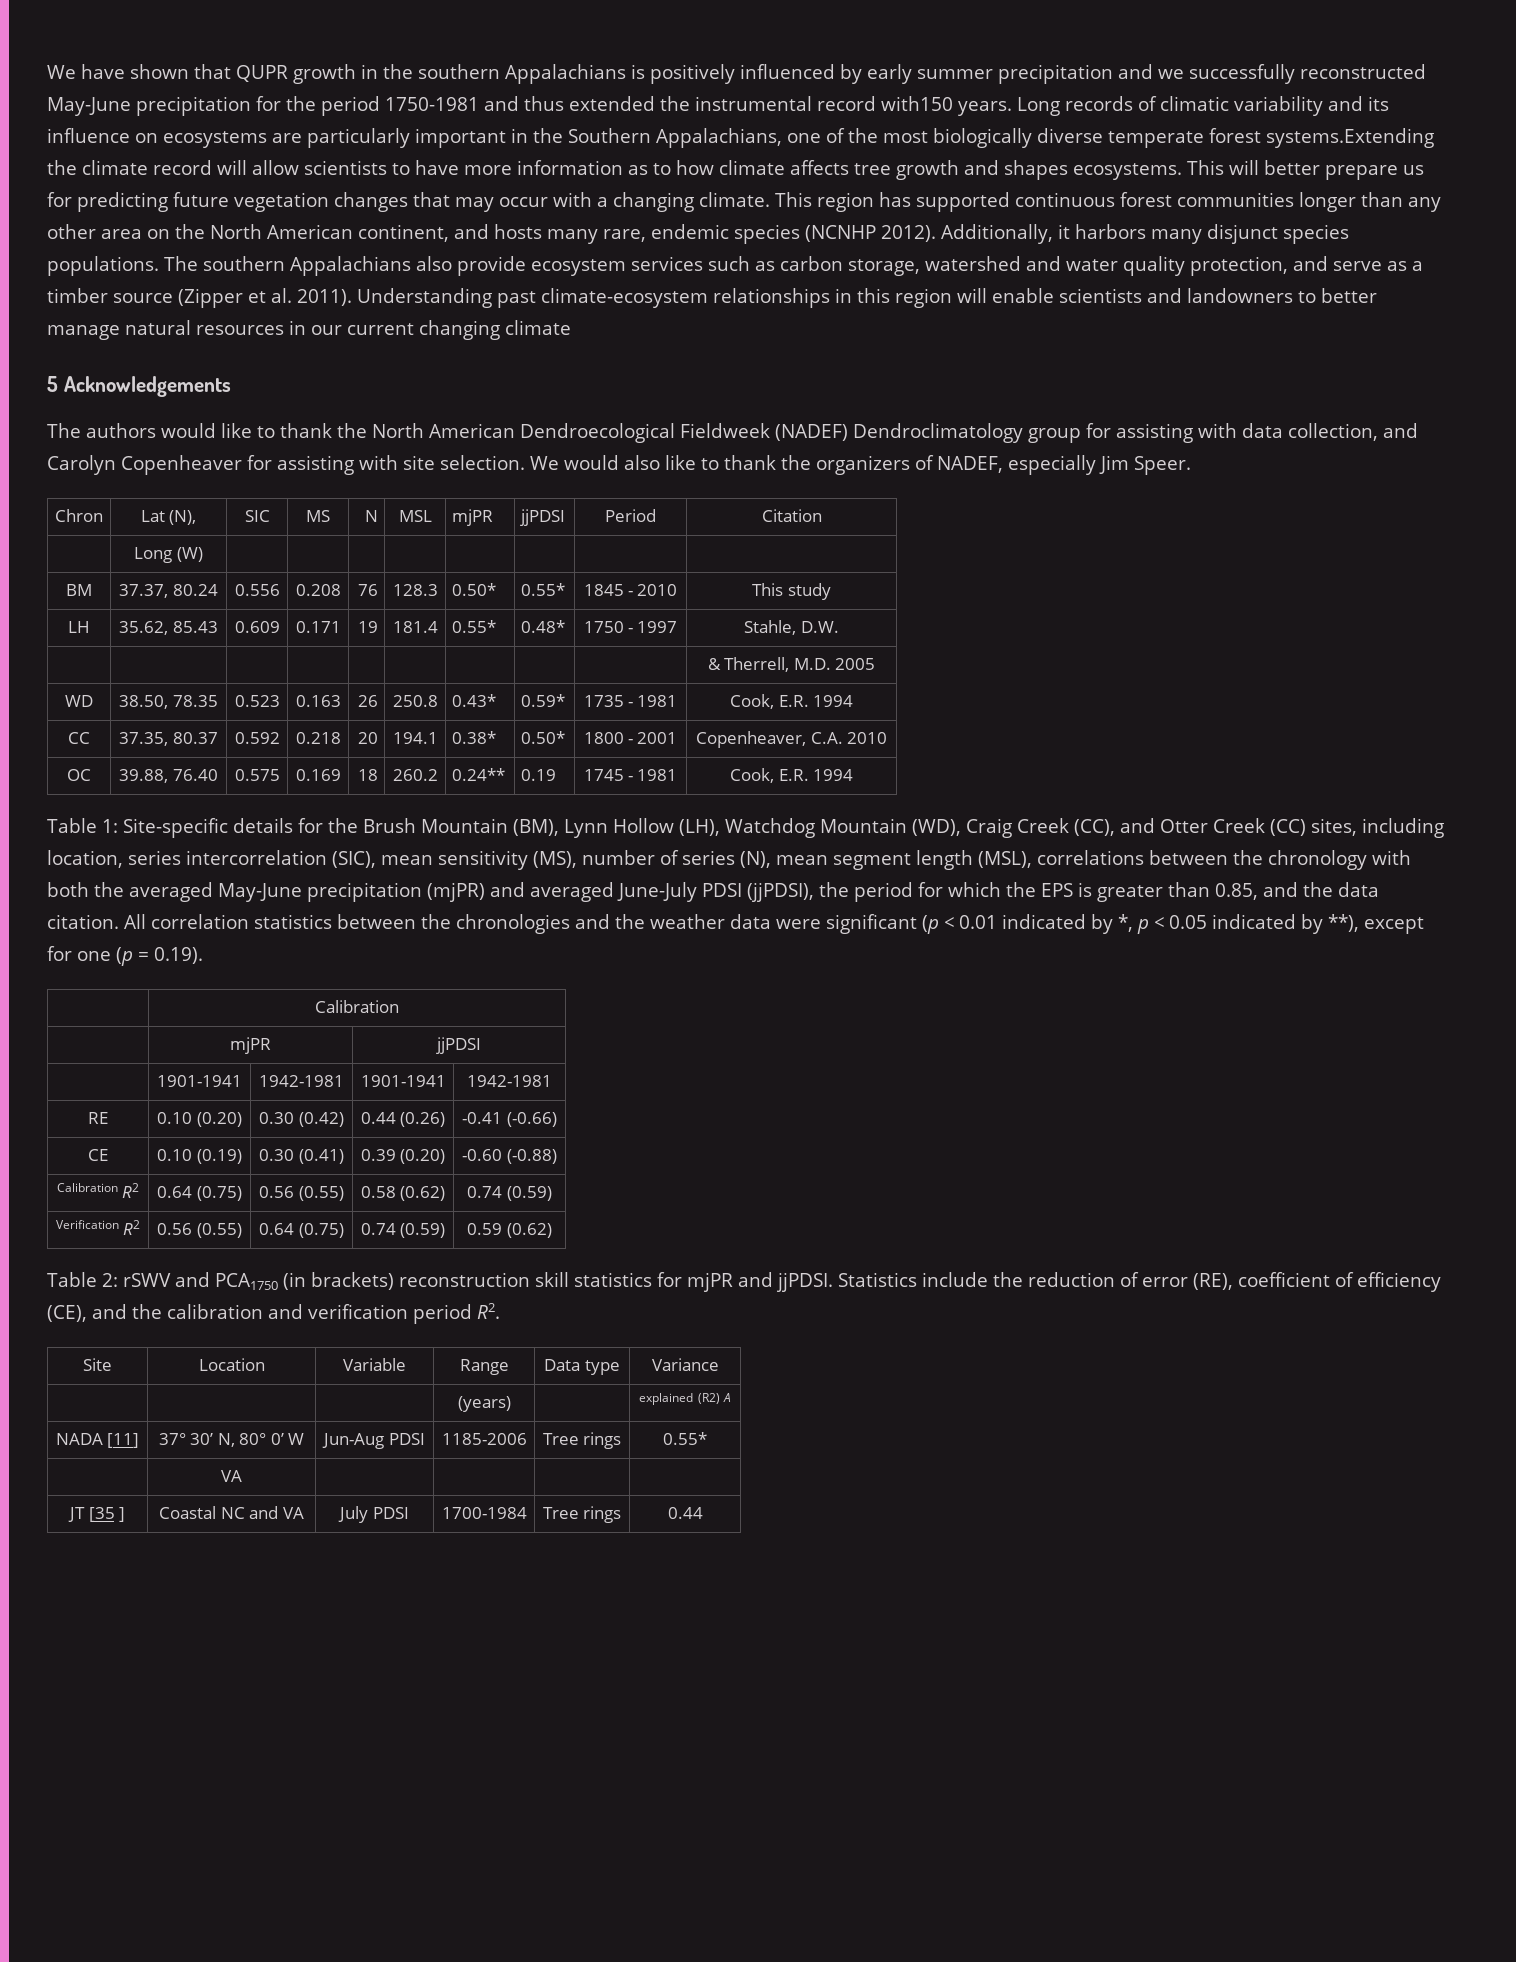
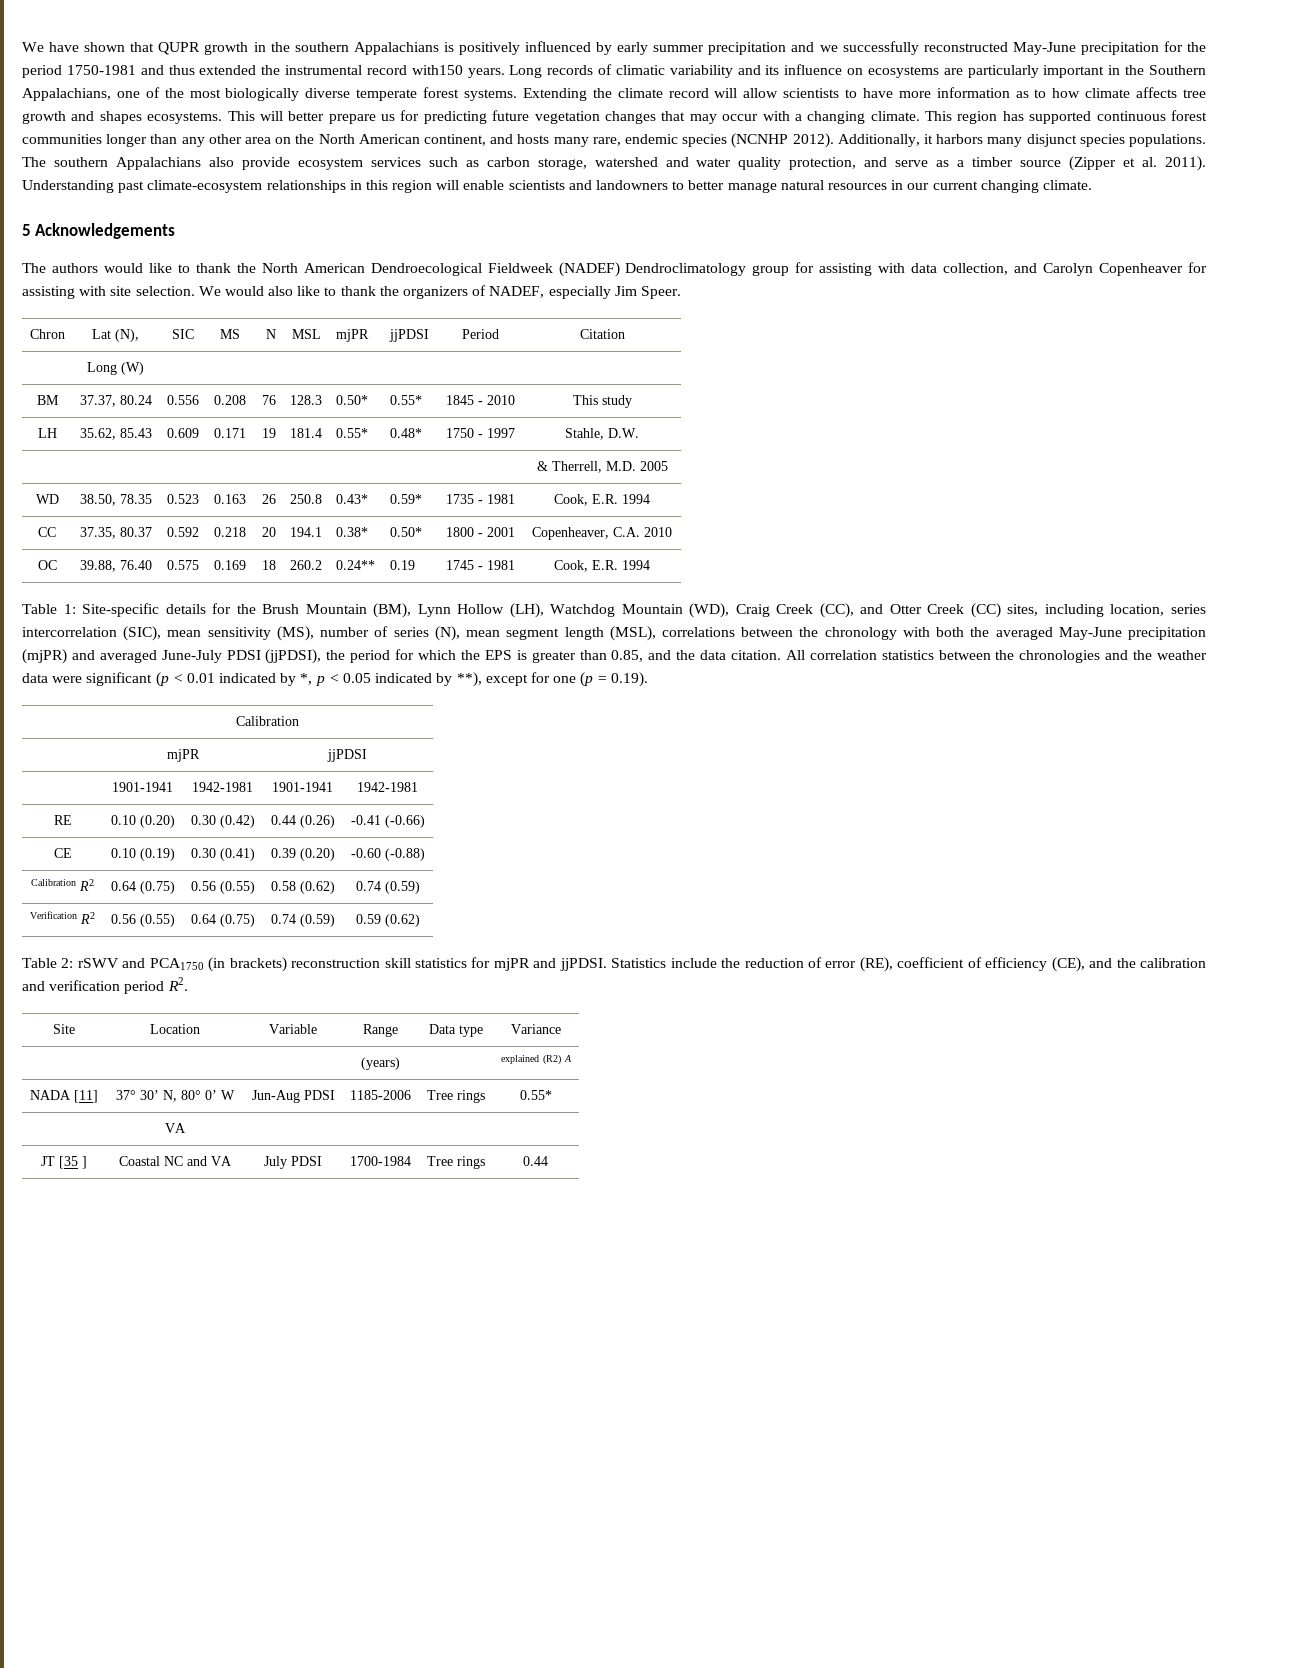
- Long records of climatic variability and its influence on ecosystems are particularly important in the Southern Appalachians, one of the most biologically diverse temperate forest systems.Extending the climate record will allow scientists to have more information as to how climate affects tree growth and shapes ecosystems.
+ Long records of climatic variability and its influence on ecosystems are particularly important in the Southern Appalachians, one of the most biologically diverse temperate forest systems. Extending the climate record will allow scientists to have more information as to how climate affects tree growth and shapes ecosystems.
- Understanding past climate-ecosystem relationships in this region will enable scientists and landowners to better manage natural resources in our current changing climate
+ Understanding past climate-ecosystem relationships in this region will enable scientists and landowners to better manage natural resources in our current changing climate.

